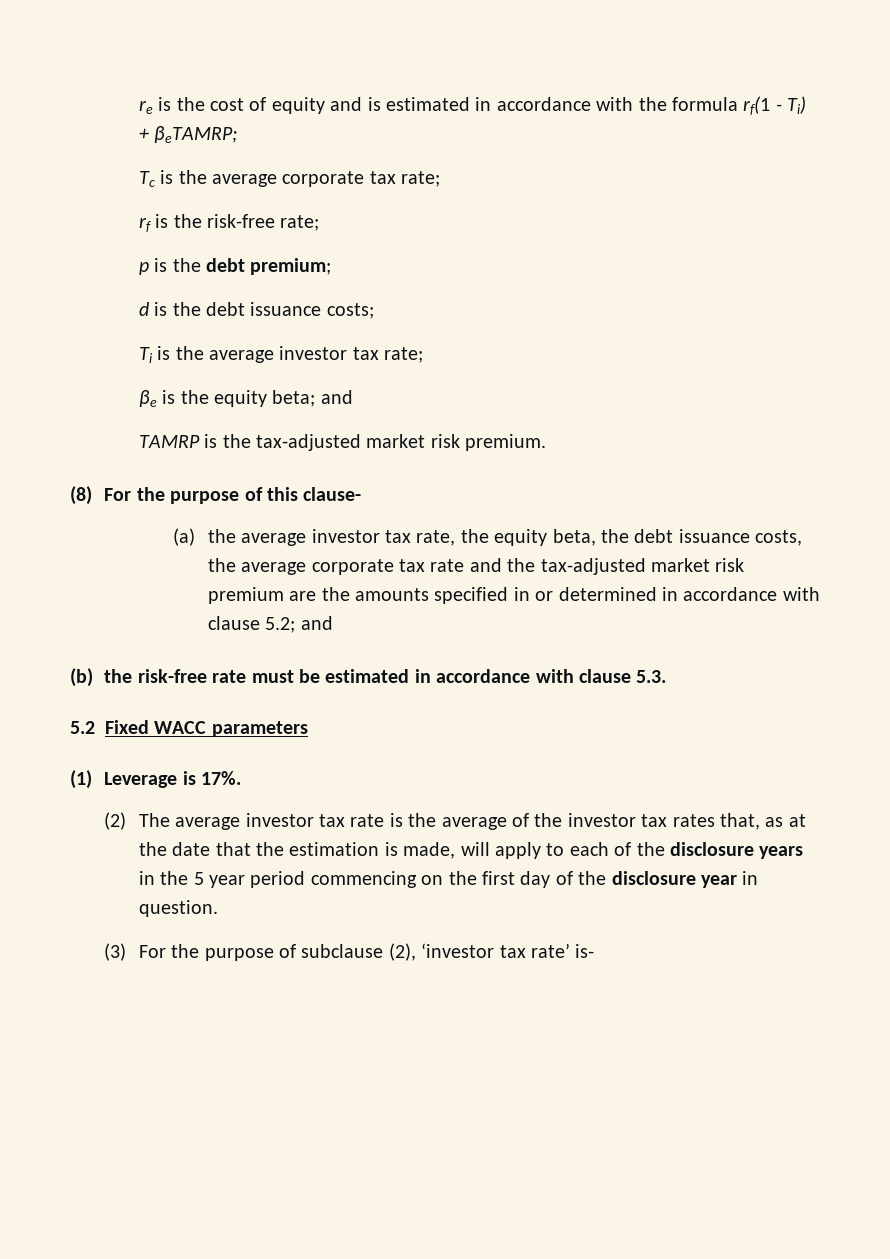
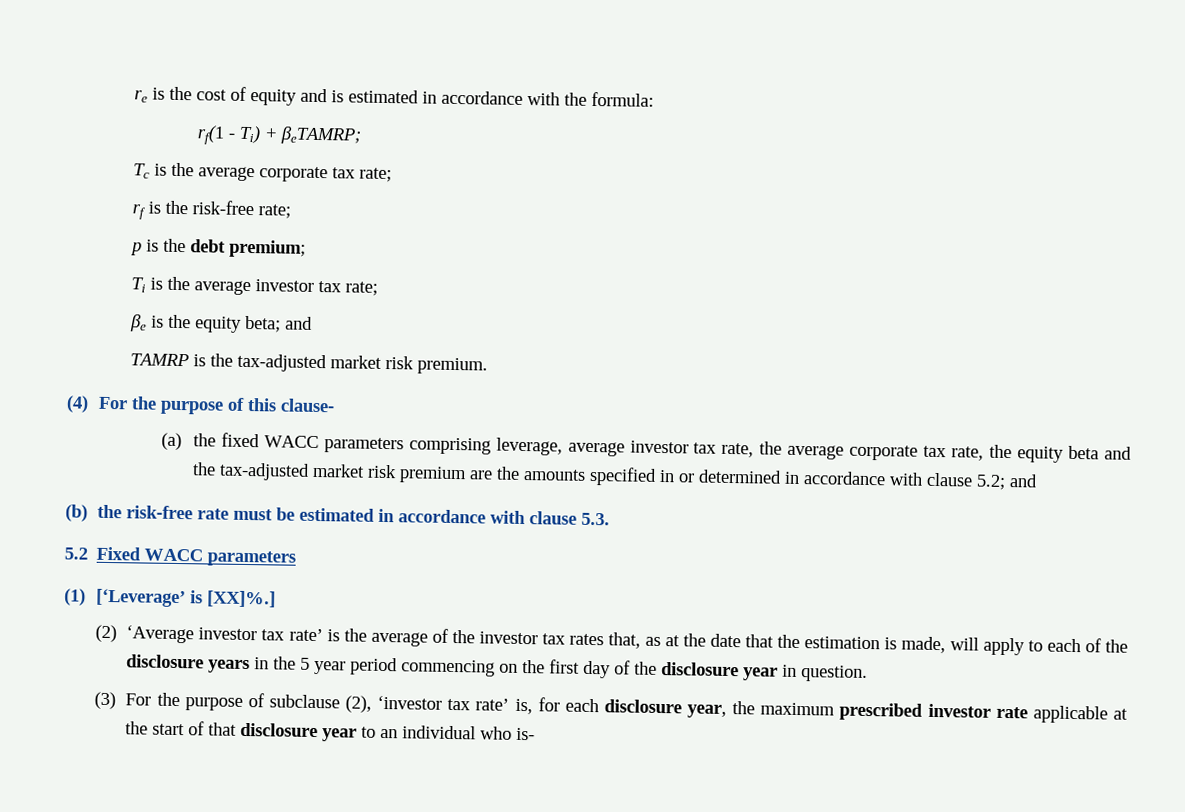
- re is the cost of equity and is estimated in accordance with the formula rf(1 - Ti) + βeTAMRP;
+ re is the cost of equity and is estimated in accordance with the formula:
+ rf(1 - Ti) + βeTAMRP;
- d is the debt issuance costs;
- (8) For the purpose of this clause-
+ (4) For the purpose of this clause-
- (a) the average investor tax rate, the equity beta, the debt issuance costs, the average corporate tax rate and the tax-adjusted market risk premium are the amounts specified in or determined in accordance with clause 5.2; and
+ (a) the fixed WACC parameters comprising leverage, average investor tax rate, the average corporate tax rate, the equity beta and the tax-adjusted market risk premium are the amounts specified in or determined in accordance with clause 5.2; and
- (1) Leverage is 17%.
+ (1) [‘Leverage’ is [XX]%.]
- (2) The average investor tax rate is the average of the investor tax rates that, as at the date that the estimation is made, will apply to each of the disclosure years in the 5 year period commencing on the first day of the disclosure year in question.
+ (2) ‘Average investor tax rate’ is the average of the investor tax rates that, as at the date that the estimation is made, will apply to each of the disclosure years in the 5 year period commencing on the first day of the disclosure year in question.
- (3) For the purpose of subclause (2), ‘investor tax rate’ is-
+ (3) For the purpose of subclause (2), ‘investor tax rate’ is, for each disclosure year, the maximum prescribed investor rate applicable at the start of that disclosure year to an individual who is-

